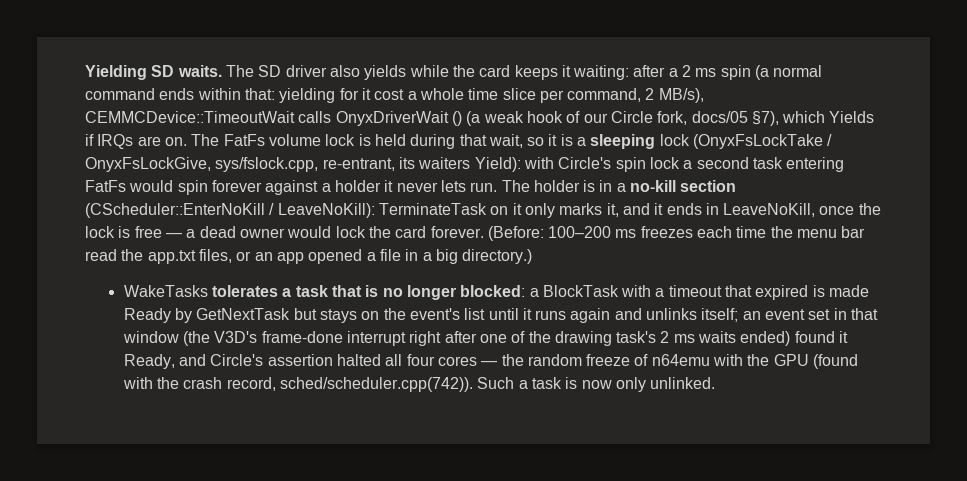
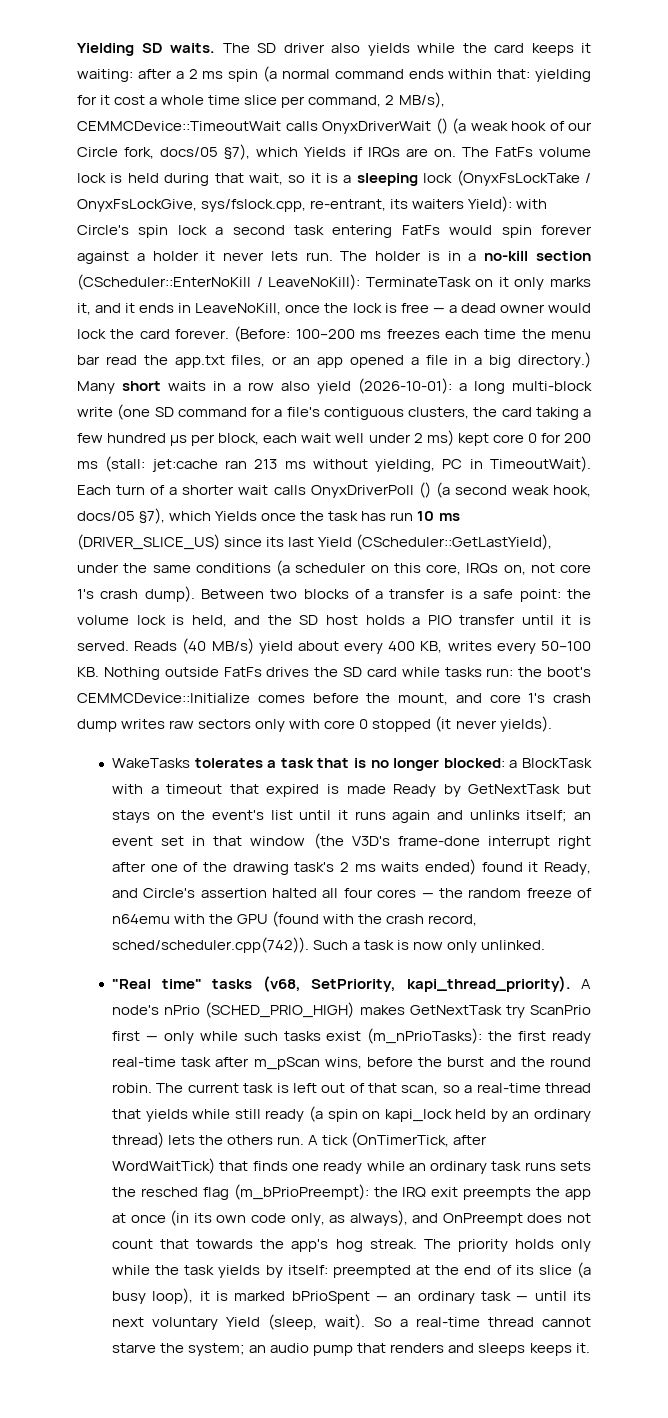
+ Many short waits in a row also yield (2026-10-01): a long multi-block write (one SD command for a file's contiguous clusters, the card taking a few hundred µs per block, each wait well under 2 ms) kept core 0 for 200 ms (stall: jet:cache ran 213 ms without yielding, PC in TimeoutWait). Each turn of a shorter wait calls OnyxDriverPoll () (a second weak hook, docs/05 §7), which Yields once the task has run 10 ms (DRIVER_SLICE_US) since its last Yield (CScheduler::GetLastYield), under the same conditions (a scheduler on this core, IRQs on, not core 1's crash dump). Between two blocks of a transfer is a safe point: the volume lock is held, and the SD host holds a PIO transfer until it is served. Reads (40 MB/s) yield about every 400 KB, writes every 50–100 KB. Nothing outside FatFs drives the SD card while tasks run: the boot's CEMMCDevice::Initialize comes before the mount, and core 1's crash dump writes raw sectors only with core 0 stopped (it never yields).
+ "Real time" tasks (v68, SetPriority, kapi_thread_priority). A node's nPrio (SCHED_PRIO_HIGH) makes GetNextTask try ScanPrio first — only while such tasks exist (m_nPrioTasks): the first ready real-time task after m_pScan wins, before the burst and the round robin. The current task is left out of that scan, so a real-time thread that yields while still ready (a spin on kapi_lock held by an ordinary thread) lets the others run. A tick (OnTimerTick, after WordWaitTick) that finds one ready while an ordinary task runs sets the resched flag (m_bPrioPreempt): the IRQ exit preempts the app at once (in its own code only, as always), and OnPreempt does not count that towards the app's hog streak. The priority holds only while the task yields by itself: preempted at the end of its slice (a busy loop), it is marked bPrioSpent — an ordinary task — until its next voluntary Yield (sleep, wait). So a real-time thread cannot starve the system; an audio pump that renders and sleeps keeps it.

